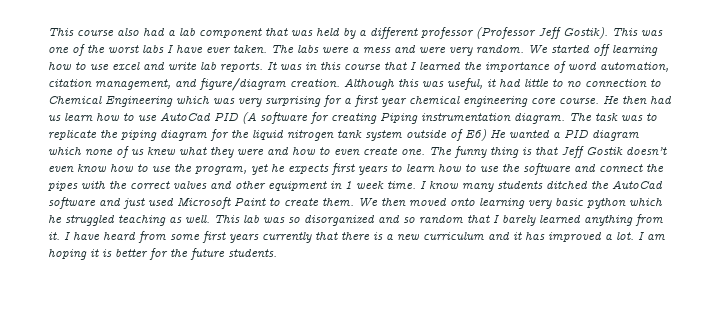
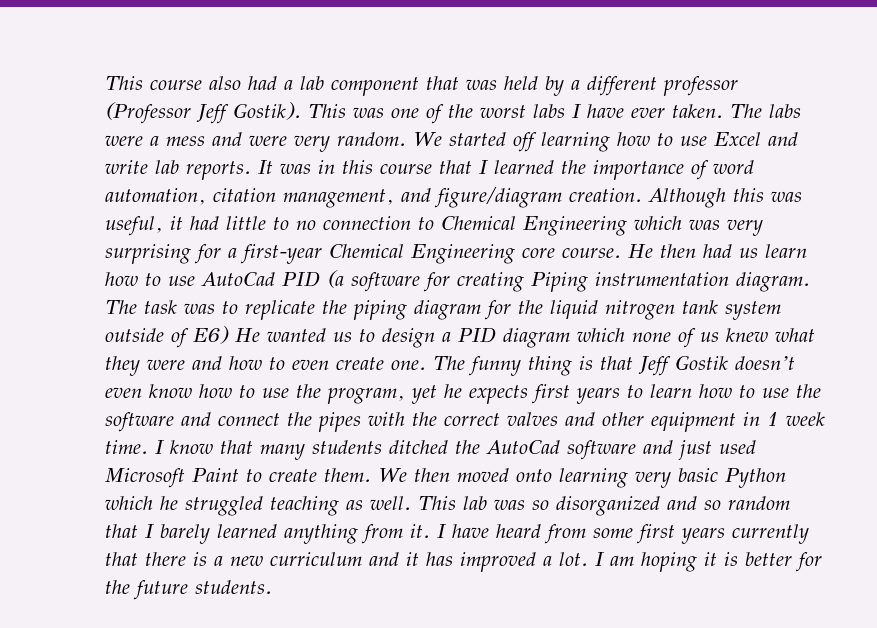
- We started off learning how to use excel and write lab reports.
+ We started off learning how to use Excel and write lab reports.
- Although this was useful, it had little to no connection to Chemical Engineering which was very surprising for a first year chemical engineering core course.
+ Although this was useful, it had little to no connection to Chemical Engineering which was very surprising for a first-year Chemical Engineering core course.
- He then had us learn how to use AutoCad PID (A software for creating Piping instrumentation diagram.
+ He then had us learn how to use AutoCad PID (a software for creating Piping instrumentation diagram.
- The task was to replicate the piping diagram for the liquid nitrogen tank system outside of E6) He wanted a PID diagram which none of us knew what they were and how to even create one.
+ The task was to replicate the piping diagram for the liquid nitrogen tank system outside of E6) He wanted us to design a PID diagram which none of us knew what they were and how to even create one.
- I know many students ditched the AutoCad software and just used Microsoft Paint to create them.
+ I know that many students ditched the AutoCad software and just used Microsoft Paint to create them.
- We then moved onto learning very basic python which he struggled teaching as well.
+ We then moved onto learning very basic Python which he struggled teaching as well.

